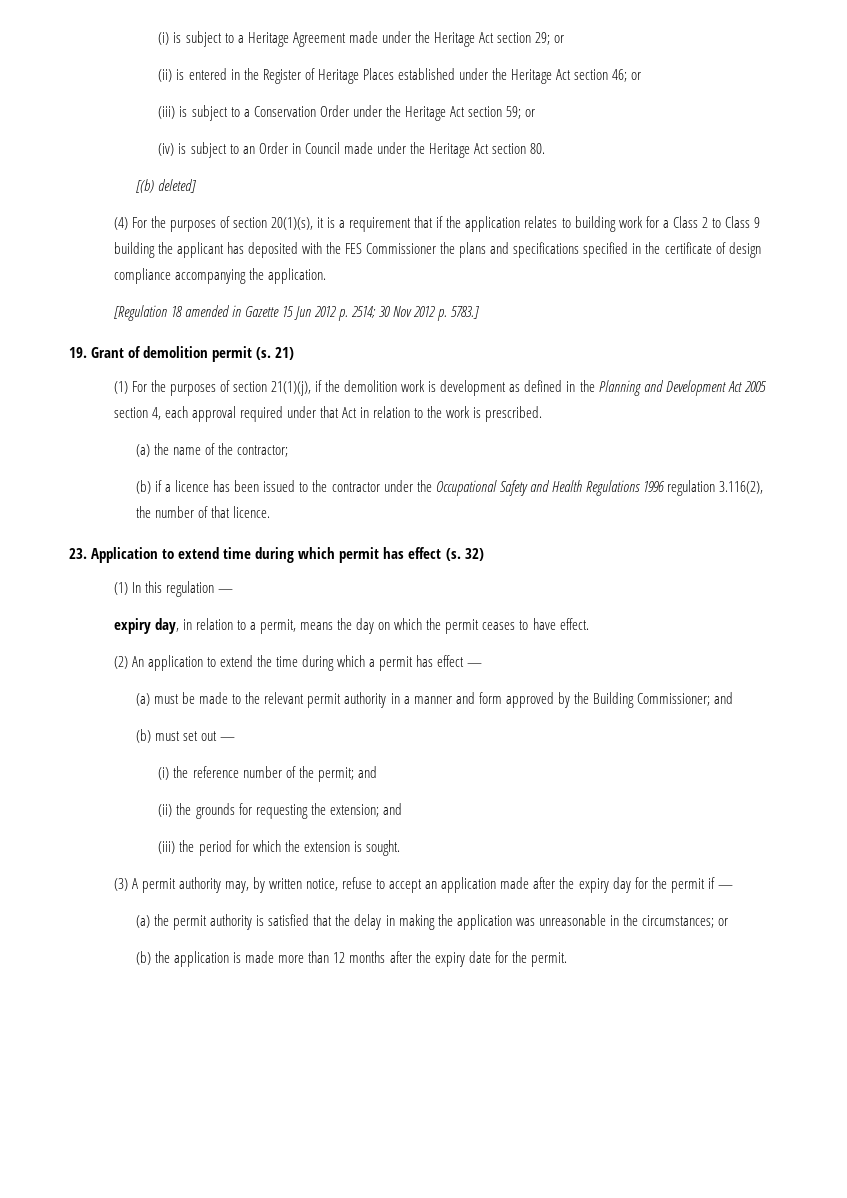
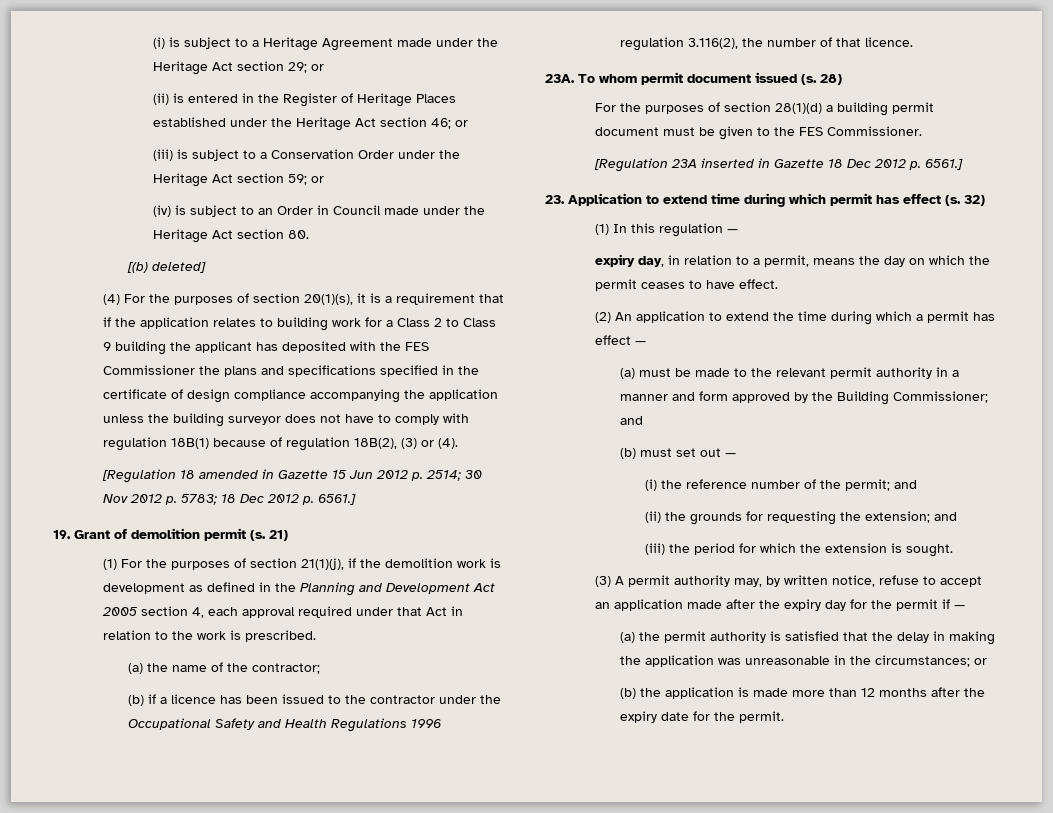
- (4) For the purposes of section 20(1)(s), it is a requirement that if the application relates to building work for a Class 2 to Class 9 building the applicant has deposited with the FES Commissioner the plans and specifications specified in the certificate of design compliance accompanying the application.
+ (4) For the purposes of section 20(1)(s), it is a requirement that if the application relates to building work for a Class 2 to Class 9 building the applicant has deposited with the FES Commissioner the plans and specifications specified in the certificate of design compliance accompanying the application unless the building surveyor does not have to comply with regulation 18B(1) because of regulation 18B(2), (3) or (4).
- [Regulation 18 amended in Gazette 15 Jun 2012 p. 2514; 30 Nov 2012 p. 5783.]
+ [Regulation 18 amended in Gazette 15 Jun 2012 p. 2514; 30 Nov 2012 p. 5783; 18 Dec 2012 p. 6561.]
+ 23A. To whom permit document issued (s. 28)
+ For the purposes of section 28(1)(d) a building permit document must be given to the FES Commissioner.
+ [Regulation 23A inserted in Gazette 18 Dec 2012 p. 6561.]

